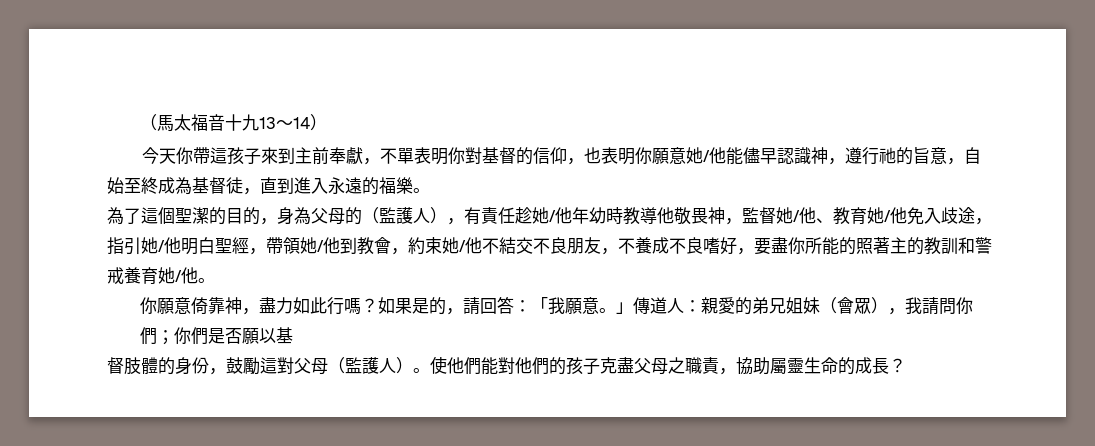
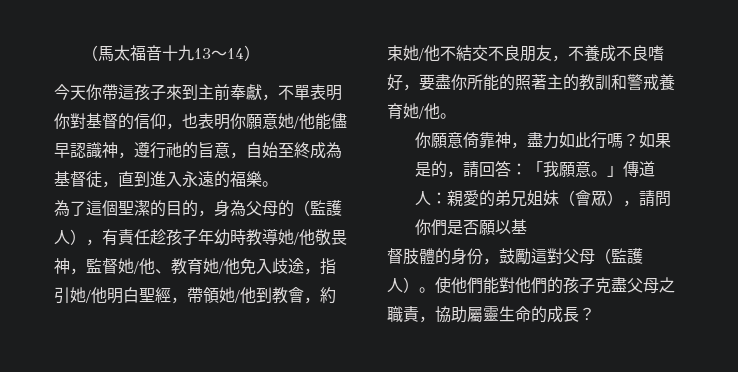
- 為了這個聖潔的目的，身為父母的（監護人），有責任趁她/他年幼時教導他敬畏神，監督她/他、教育她/他免入歧途，指引她/他明白聖經，帶領她/他到教會，約束她/他不結交不良朋友，不養成不良嗜好，要盡你所能的照著主的教訓和警戒養育她/他。
+ 為了這個聖潔的目的，身為父母的（監護人），有責任趁孩子年幼時教導她/他敬畏神，監督她/他、教育她/他免入歧途，指引她/他明白聖經，帶領她/他到教會，約束她/他不結交不良朋友，不養成不良嗜好，要盡你所能的照著主的教訓和警戒養育她/他。
- 如果是的，請回答：「我願意。」傳道人：親愛的弟兄姐妹（會眾），我請問你們；你們是否願以基
+ 如果是的，請回答：「我願意。」傳道人：親愛的弟兄姐妹（會眾），請問你們是否願以基

